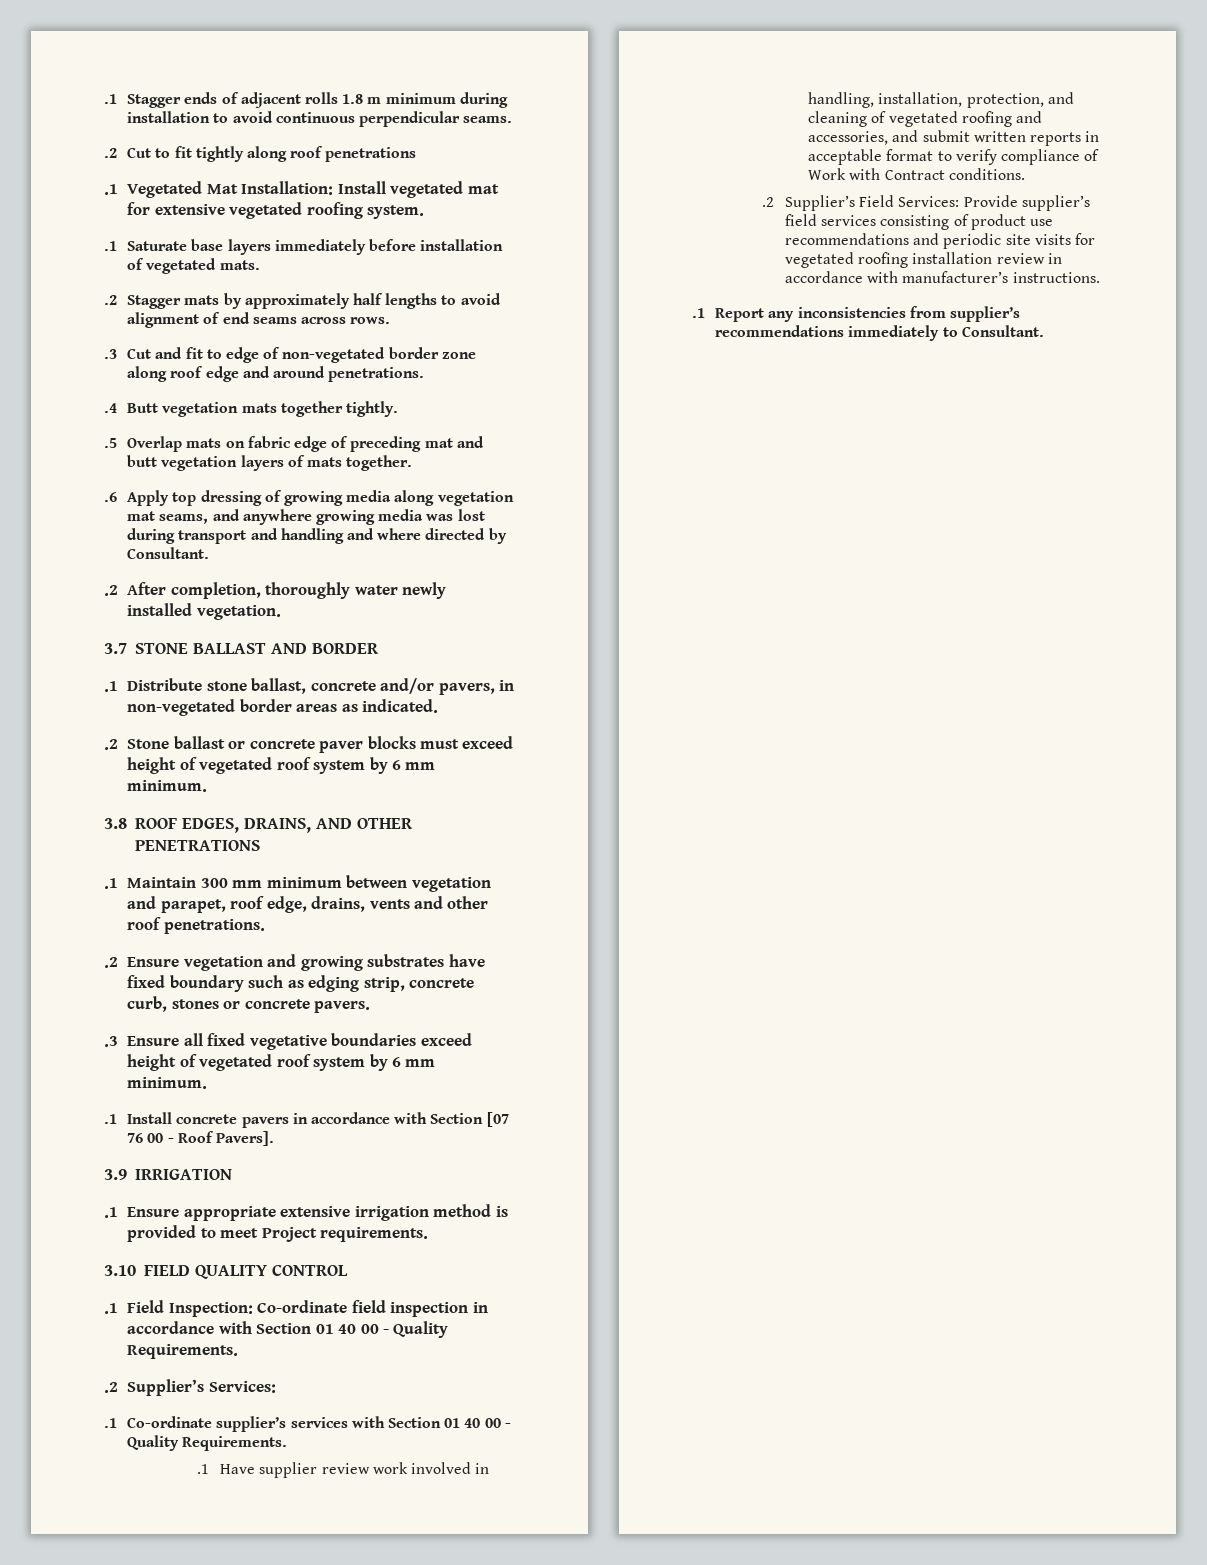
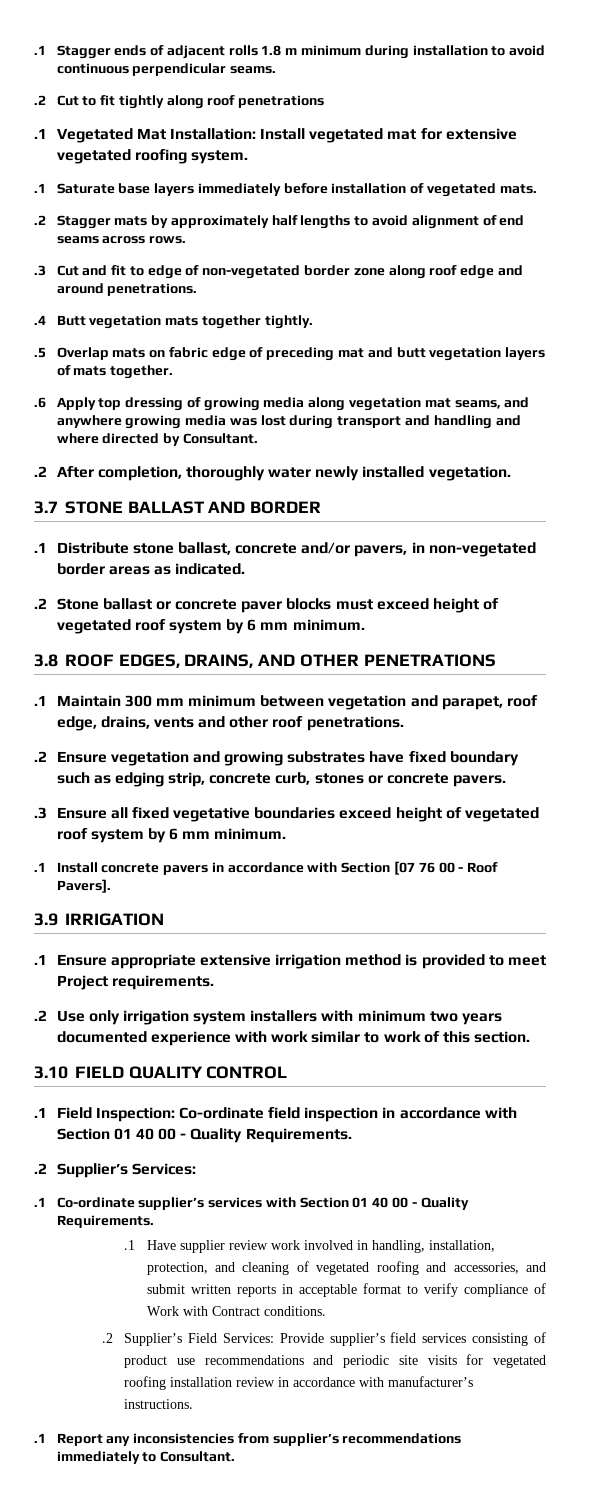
+ .2 Use only irrigation system installers with minimum two years documented experience with work similar to work of this section.

